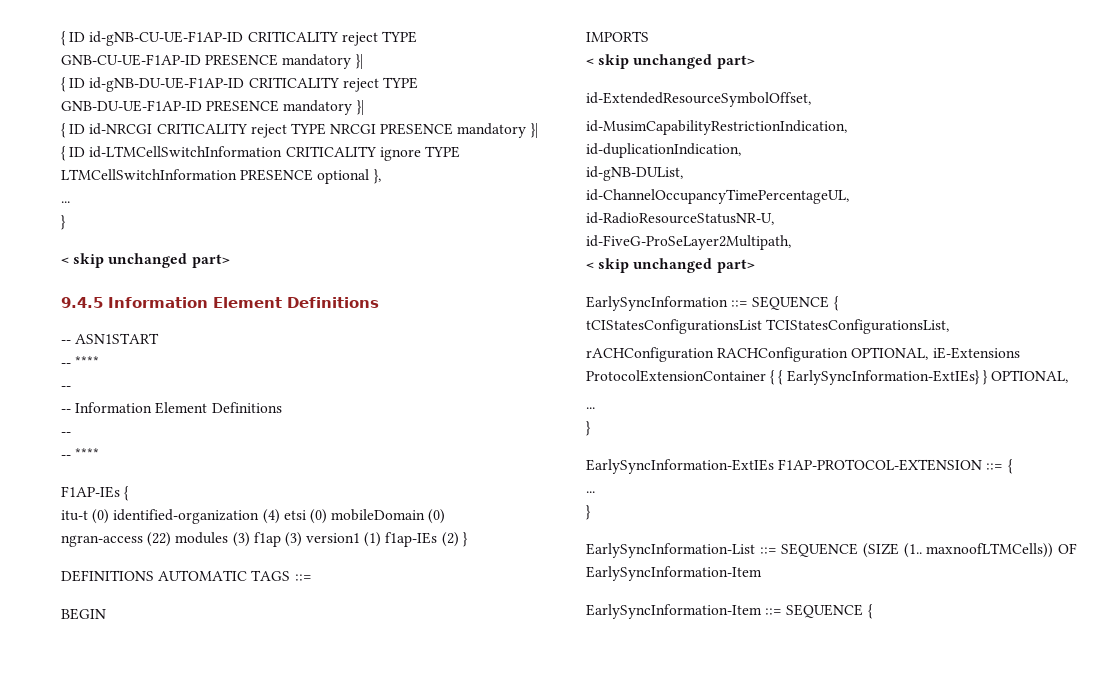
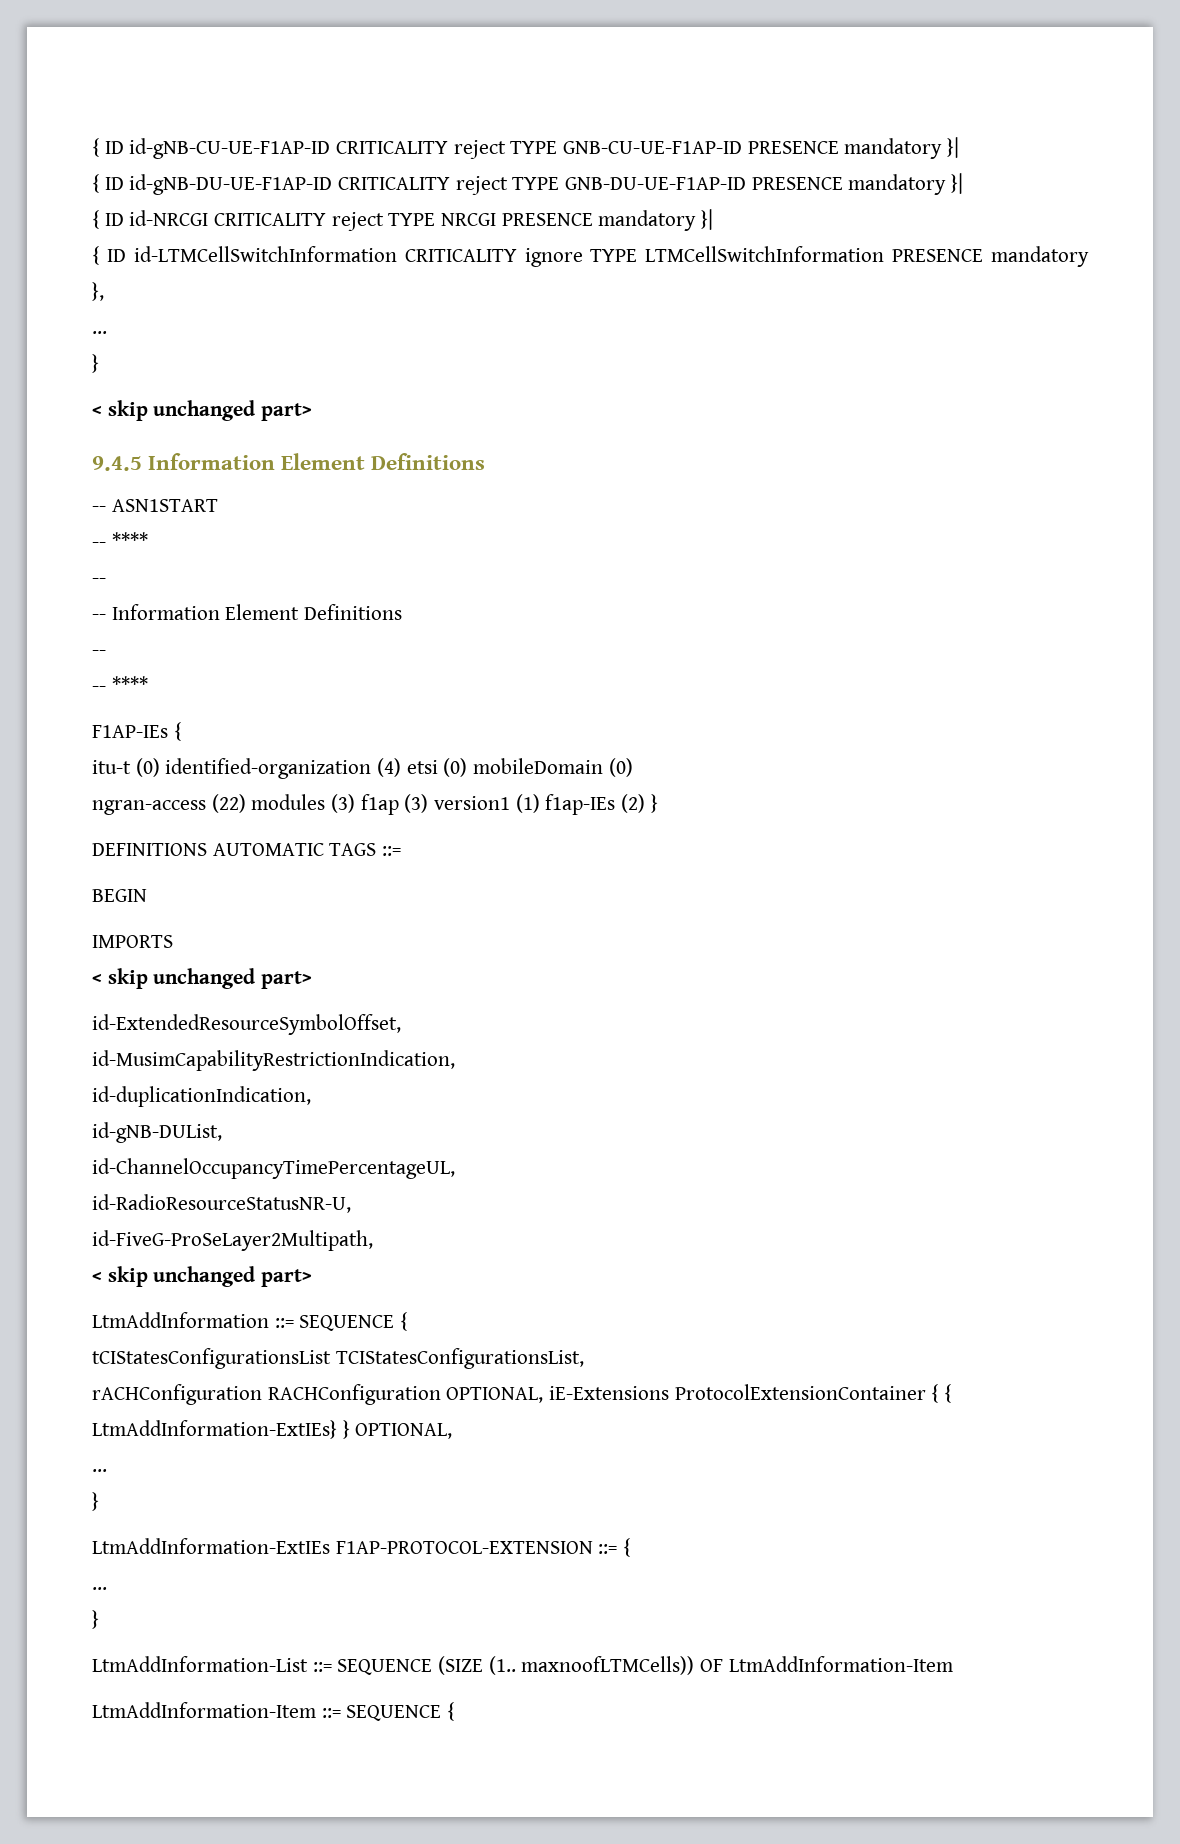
- { ID id-LTMCellSwitchInformation CRITICALITY ignore TYPE LTMCellSwitchInformation PRESENCE optional },
+ { ID id-LTMCellSwitchInformation CRITICALITY ignore TYPE LTMCellSwitchInformation PRESENCE mandatory },
- EarlySyncInformation ::= SEQUENCE {
+ LtmAddInformation ::= SEQUENCE {
- rACHConfiguration RACHConfiguration OPTIONAL, iE-Extensions ProtocolExtensionContainer { { EarlySyncInformation-ExtIEs} } OPTIONAL,
+ rACHConfiguration RACHConfiguration OPTIONAL, iE-Extensions ProtocolExtensionContainer { { LtmAddInformation-ExtIEs} } OPTIONAL,
- EarlySyncInformation-ExtIEs F1AP-PROTOCOL-EXTENSION ::= {
+ LtmAddInformation-ExtIEs F1AP-PROTOCOL-EXTENSION ::= {
- EarlySyncInformation-List ::= SEQUENCE (SIZE (1.. maxnoofLTMCells)) OF EarlySyncInformation-Item
- EarlySyncInformation-Item ::= SEQUENCE {
+ LtmAddInformation-List ::= SEQUENCE (SIZE (1.. maxnoofLTMCells)) OF LtmAddInformation-Item
+ LtmAddInformation-Item ::= SEQUENCE {

